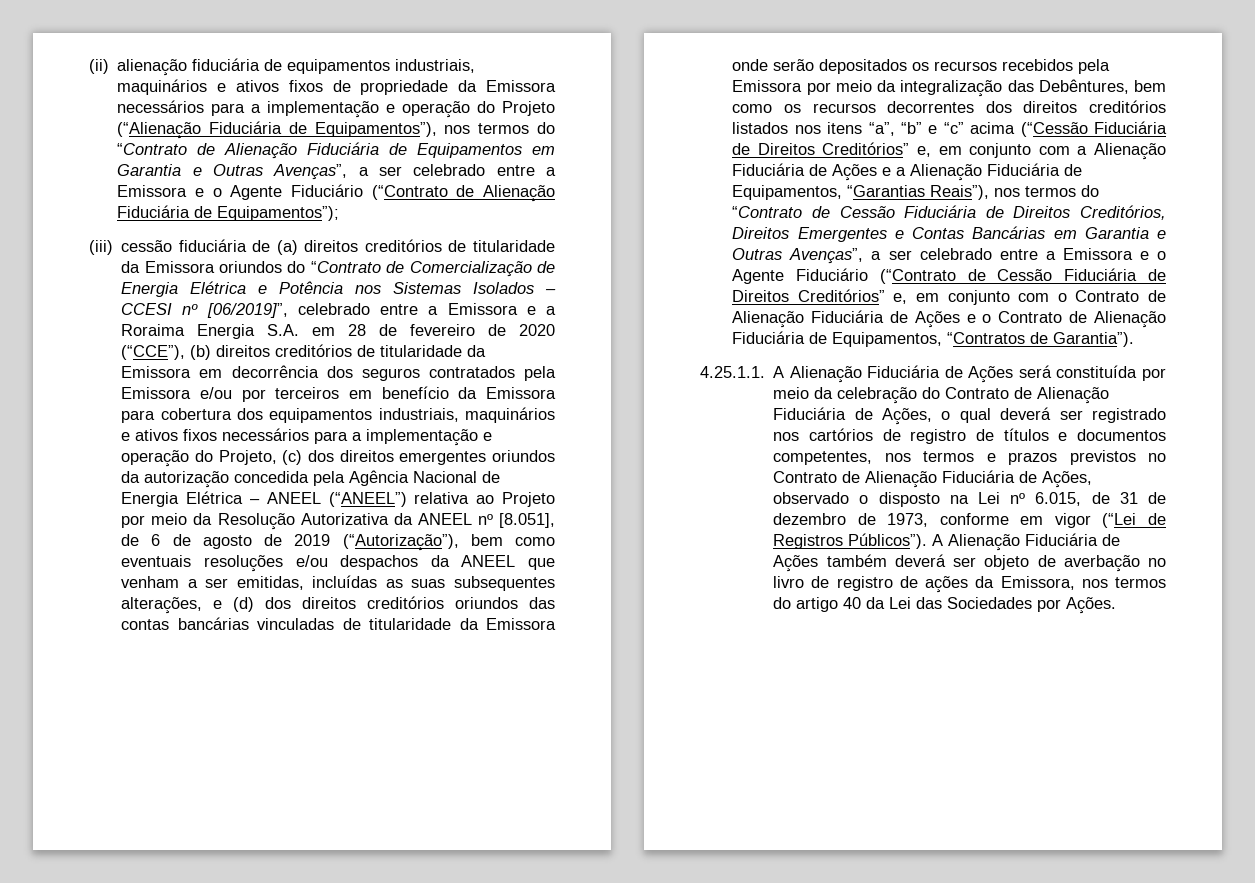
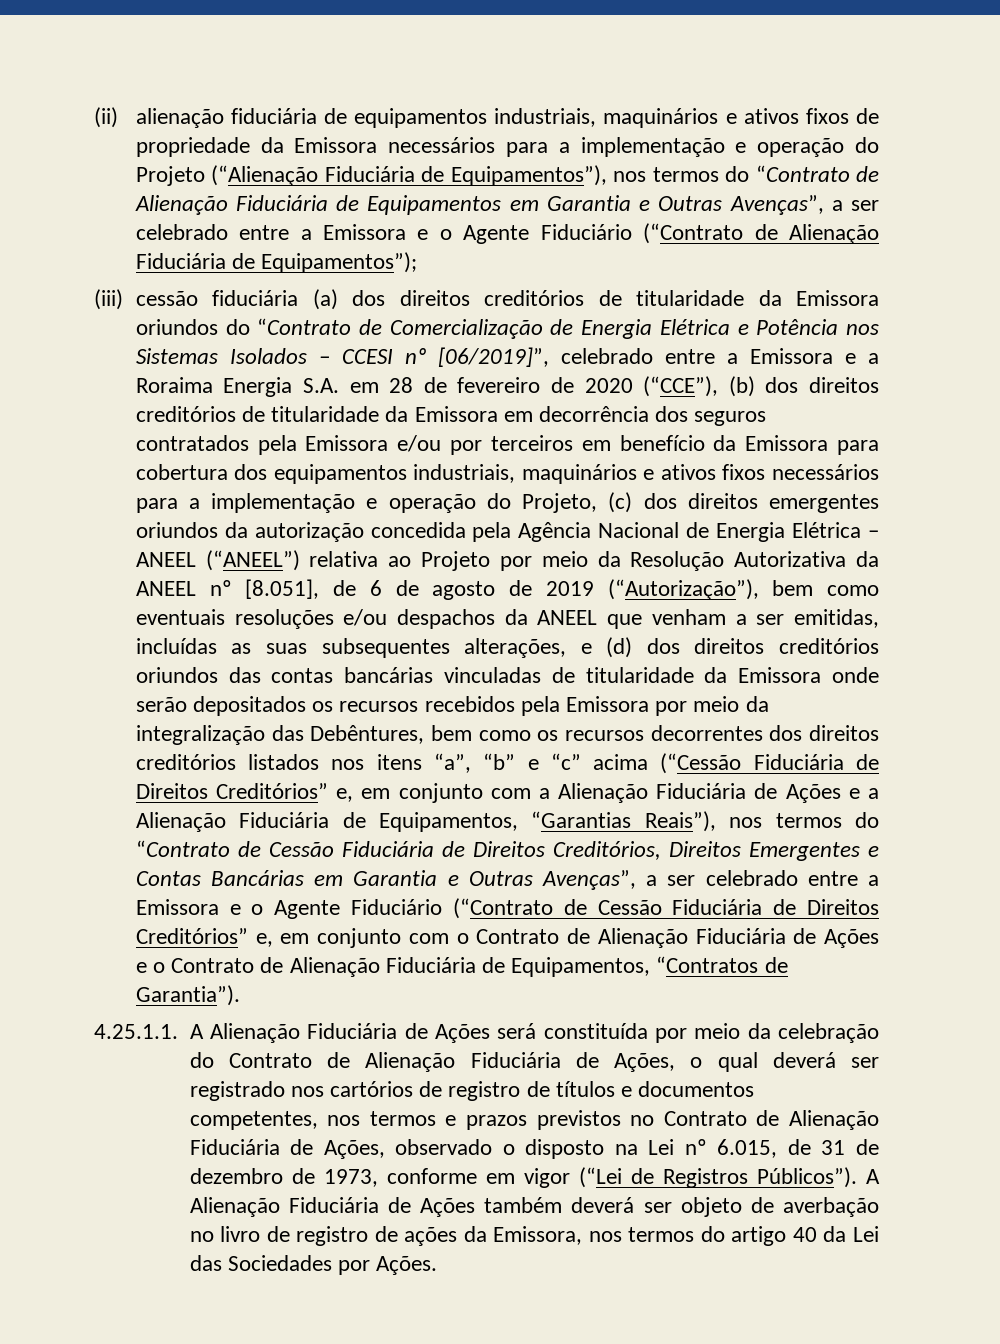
- (iii) cessão fiduciária de (a) direitos creditórios de titularidade da Emissora oriundos do “Contrato de Comercialização de Energia Elétrica e Potência nos Sistemas Isolados – CCESI nº [06/2019]”, celebrado entre a Emissora e a Roraima Energia S.A. em 28 de fevereiro de 2020 (“CCE”), (b) direitos creditórios de titularidade da Emissora em decorrência dos seguros contratados pela Emissora e/ou por terceiros em benefício da Emissora para cobertura dos equipamentos industriais, maquinários e ativos fixos necessários para a implementação e operação do Projeto, (c) dos direitos emergentes oriundos da autorização concedida pela Agência Nacional de Energia Elétrica – ANEEL (“ANEEL”) relativa ao Projeto por meio da Resolução Autorizativa da ANEEL nº [8.051], de 6 de agosto de 2019 (“Autorização”), bem como eventuais resoluções e/ou despachos da ANEEL que venham a ser emitidas, incluídas as suas subsequentes alterações, e (d) dos direitos creditórios oriundos das contas bancárias vinculadas de titularidade da Emissora onde serão depositados os recursos recebidos pela Emissora por meio da integralização das Debêntures, bem como os recursos decorrentes dos direitos creditórios listados nos itens “a”, “b” e “c” acima (“Cessão Fiduciária de Direitos Creditórios” e, em conjunto com a Alienação Fiduciária de Ações e a Alienação Fiduciária de Equipamentos, “Garantias Reais”), nos termos do “Contrato de Cessão Fiduciária de Direitos Creditórios, Direitos Emergentes e Contas Bancárias em Garantia e Outras Avenças”, a ser celebrado entre a Emissora e o Agente Fiduciário (“Contrato de Cessão Fiduciária de Direitos Creditórios” e, em conjunto com o Contrato de Alienação Fiduciária de Ações e o Contrato de Alienação Fiduciária de Equipamentos, “Contratos de Garantia”).
+ (iii) cessão fiduciária (a) dos direitos creditórios de titularidade da Emissora oriundos do “Contrato de Comercialização de Energia Elétrica e Potência nos Sistemas Isolados – CCESI nº [06/2019]”, celebrado entre a Emissora e a Roraima Energia S.A. em 28 de fevereiro de 2020 (“CCE”), (b) dos direitos creditórios de titularidade da Emissora em decorrência dos seguros contratados pela Emissora e/ou por terceiros em benefício da Emissora para cobertura dos equipamentos industriais, maquinários e ativos fixos necessários para a implementação e operação do Projeto, (c) dos direitos emergentes oriundos da autorização concedida pela Agência Nacional de Energia Elétrica – ANEEL (“ANEEL”) relativa ao Projeto por meio da Resolução Autorizativa da ANEEL nº [8.051], de 6 de agosto de 2019 (“Autorização”), bem como eventuais resoluções e/ou despachos da ANEEL que venham a ser emitidas, incluídas as suas subsequentes alterações, e (d) dos direitos creditórios oriundos das contas bancárias vinculadas de titularidade da Emissora onde serão depositados os recursos recebidos pela Emissora por meio da integralização das Debêntures, bem como os recursos decorrentes dos direitos creditórios listados nos itens “a”, “b” e “c” acima (“Cessão Fiduciária de Direitos Creditórios” e, em conjunto com a Alienação Fiduciária de Ações e a Alienação Fiduciária de Equipamentos, “Garantias Reais”), nos termos do “Contrato de Cessão Fiduciária de Direitos Creditórios, Direitos Emergentes e Contas Bancárias em Garantia e Outras Avenças”, a ser celebrado entre a Emissora e o Agente Fiduciário (“Contrato de Cessão Fiduciária de Direitos Creditórios” e, em conjunto com o Contrato de Alienação Fiduciária de Ações e o Contrato de Alienação Fiduciária de Equipamentos, “Contratos de Garantia”).

